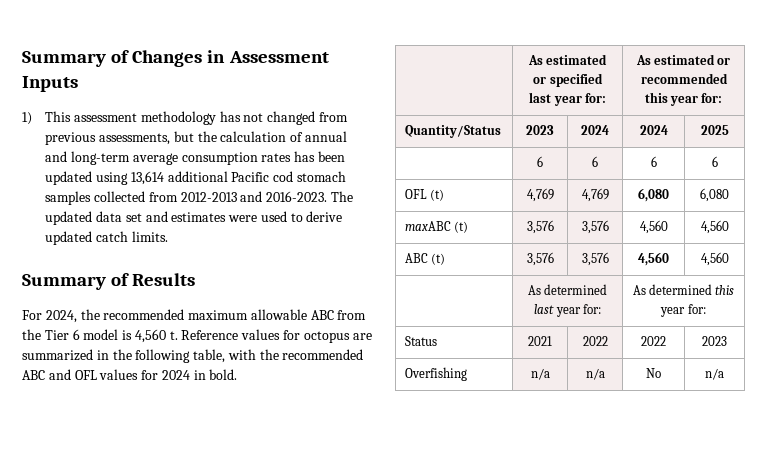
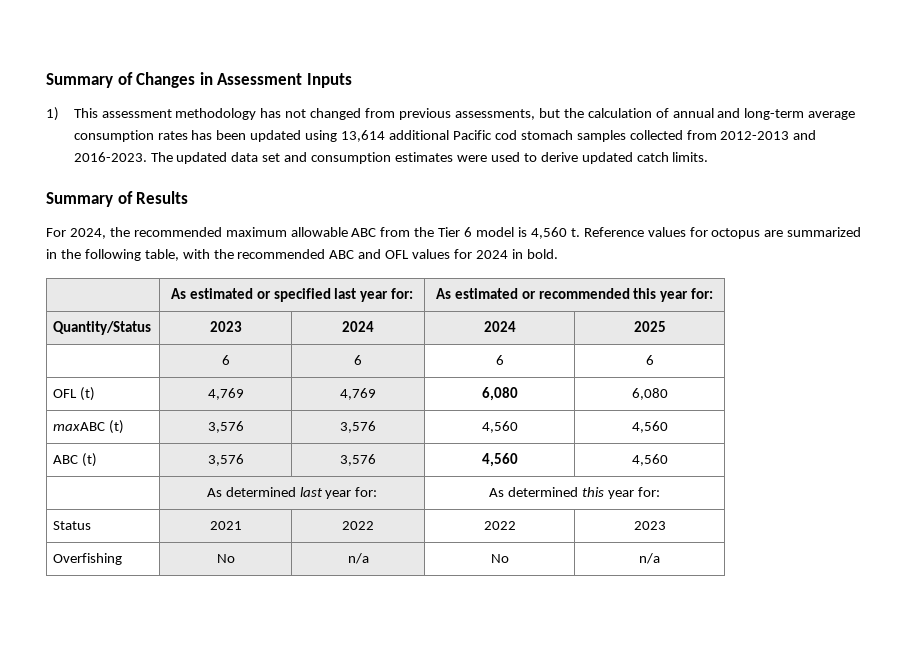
- The updated data set and estimates were used to derive updated catch limits.
+ The updated data set and consumption estimates were used to derive updated catch limits.
- Overfishing | n/a | n/a | No | n/a
+ Overfishing | No | n/a | No | n/a

